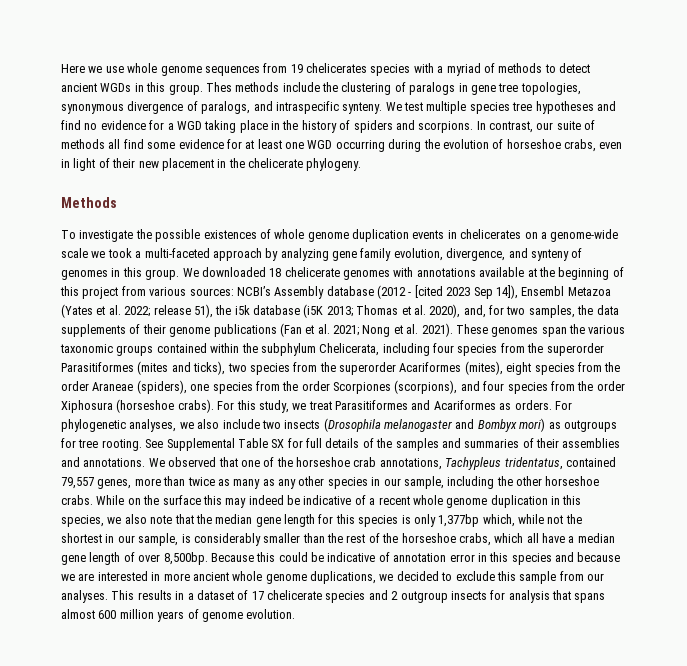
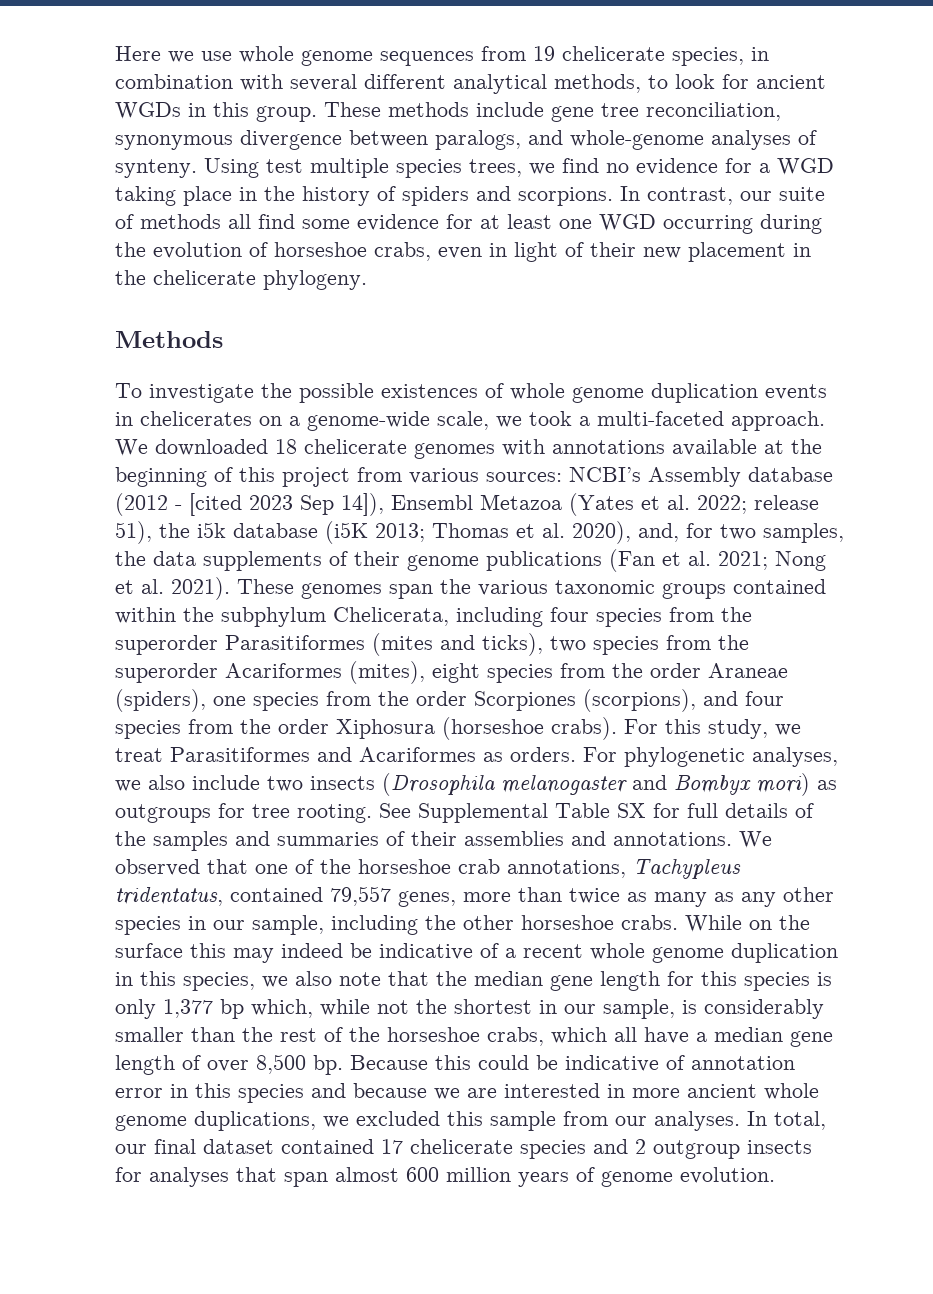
- Here we use whole genome sequences from 19 chelicerates species with a myriad of methods to detect ancient WGDs in this group.
+ Here we use whole genome sequences from 19 chelicerate species, in combination with several different analytical methods, to look for ancient WGDs in this group.
- Thes methods include the clustering of paralogs in gene tree topologies, synonymous divergence of paralogs, and intraspecific synteny. We test multiple species tree hypotheses and find no evidence for a WGD taking place in the history of spiders and scorpions.
+ These methods include gene tree reconciliation, synonymous divergence between paralogs, and whole-genome analyses of synteny. Using test multiple species trees, we find no evidence for a WGD taking place in the history of spiders and scorpions.
- To investigate the possible existences of whole genome duplication events in chelicerates on a genome-wide scale we took a multi-faceted approach by analyzing gene family evolution, divergence, and synteny of genomes in this group.
+ To investigate the possible existences of whole genome duplication events in chelicerates on a genome-wide scale, we took a multi-faceted approach.
- While on the surface this may indeed be indicative of a recent whole genome duplication in this species, we also note that the median gene length for this species is only 1,377bp which, while not the shortest in our sample, is considerably smaller than the rest of the horseshoe crabs, which all have a median gene length of over 8,500bp.
+ While on the surface this may indeed be indicative of a recent whole genome duplication in this species, we also note that the median gene length for this species is only 1,377 bp which, while not the shortest in our sample, is considerably smaller than the rest of the horseshoe crabs, which all have a median gene length of over 8,500 bp.
- Because this could be indicative of annotation error in this species and because we are interested in more ancient whole genome duplications, we decided to exclude this sample from our analyses.
+ Because this could be indicative of annotation error in this species and because we are interested in more ancient whole genome duplications, we excluded this sample from our analyses.
- This results in a dataset of 17 chelicerate species and 2 outgroup insects for analysis that spans almost 600 million years of genome evolution.
+ In total, our final dataset contained 17 chelicerate species and 2 outgroup insects for analyses that span almost 600 million years of genome evolution.

